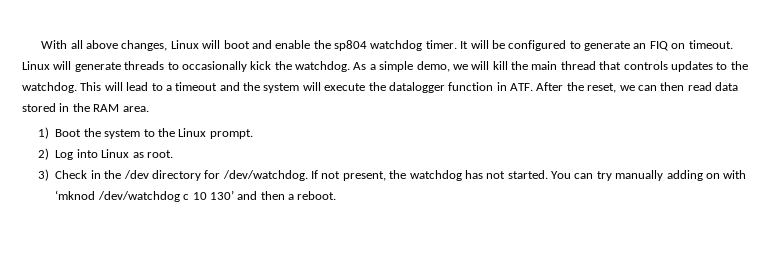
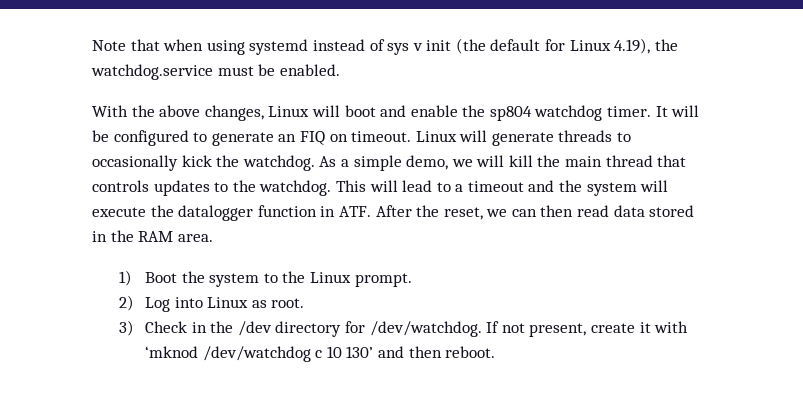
- With all above changes, Linux will boot and enable the sp804 watchdog timer.
+ Note that when using systemd instead of sys v init (the default for Linux 4.19), the watchdog.service must be enabled.
+ With the above changes, Linux will boot and enable the sp804 watchdog timer.
- If not present, the watchdog has not started. You can try manually adding on with ‘mknod /dev/watchdog c 10 130’ and then a reboot.
+ If not present, create it with ‘mknod /dev/watchdog c 10 130’ and then reboot.

